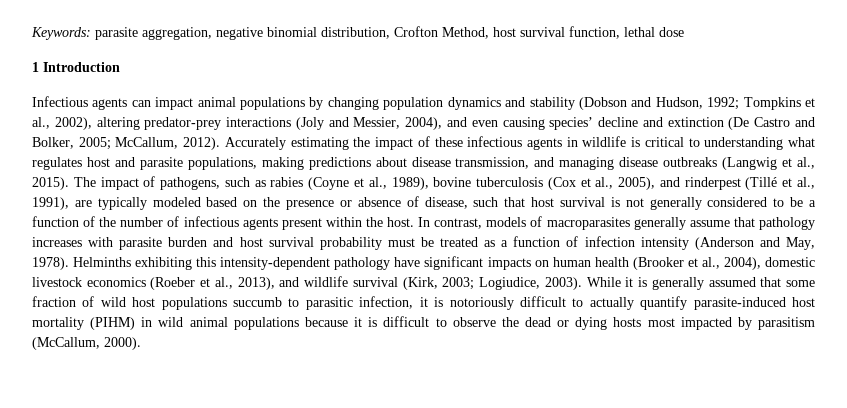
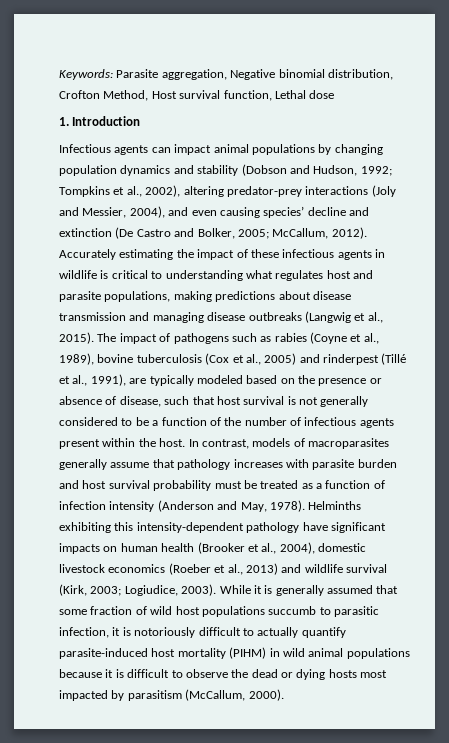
- Keywords: parasite aggregation, negative binomial distribution, Crofton Method, host survival function, lethal dose
+ Keywords: Parasite aggregation, Negative binomial distribution, Crofton Method, Host survival function, Lethal dose
- 1 Introduction
+ 1. Introduction
- Accurately estimating the impact of these infectious agents in wildlife is critical to understanding what regulates host and parasite populations, making predictions about disease transmission, and managing disease outbreaks (Langwig et al., 2015).
+ Accurately estimating the impact of these infectious agents in wildlife is critical to understanding what regulates host and parasite populations, making predictions about disease transmission and managing disease outbreaks (Langwig et al., 2015).
- The impact of pathogens, such as rabies (Coyne et al., 1989), bovine tuberculosis (Cox et al., 2005), and rinderpest (Tillé et al., 1991), are typically modeled based on the presence or absence of disease, such that host survival is not generally considered to be a function of the number of infectious agents present within the host.
+ The impact of pathogens such as rabies (Coyne et al., 1989), bovine tuberculosis (Cox et al., 2005) and rinderpest (Tillé et al., 1991), are typically modeled based on the presence or absence of disease, such that host survival is not generally considered to be a function of the number of infectious agents present within the host.
- Helminths exhibiting this intensity-dependent pathology have significant impacts on human health (Brooker et al., 2004), domestic livestock economics (Roeber et al., 2013), and wildlife survival (Kirk, 2003; Logiudice, 2003).
+ Helminths exhibiting this intensity-dependent pathology have significant impacts on human health (Brooker et al., 2004), domestic livestock economics (Roeber et al., 2013) and wildlife survival (Kirk, 2003; Logiudice, 2003).

